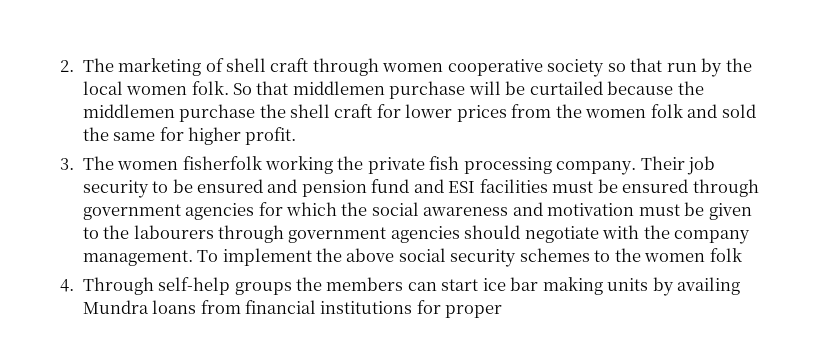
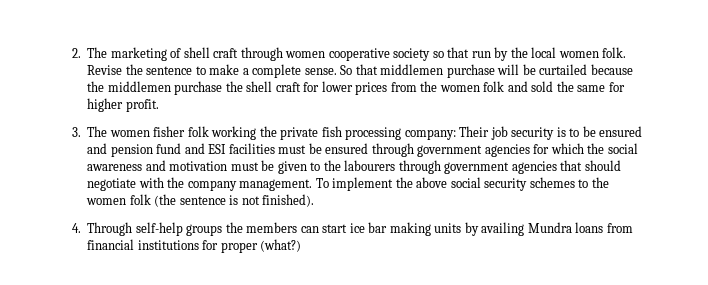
+ Revise the sentence to make a complete sense.
- 3. The women fisherfolk working the private fish processing company. Their job security to be ensured and pension fund and ESI facilities must be ensured through government agencies for which the social awareness and motivation must be given to the labourers through government agencies should negotiate with the company management.
+ 3. The women fisher folk working the private fish processing company: Their job security is to be ensured and pension fund and ESI facilities must be ensured through government agencies for which the social awareness and motivation must be given to the labourers through government agencies that should negotiate with the company management.
- To implement the above social security schemes to the women folk
+ To implement the above social security schemes to the women folk (the sentence is not finished).
- 4. Through self-help groups the members can start ice bar making units by availing Mundra loans from financial institutions for proper
+ 4. Through self-help groups the members can start ice bar making units by availing Mundra loans from financial institutions for proper (what?)

